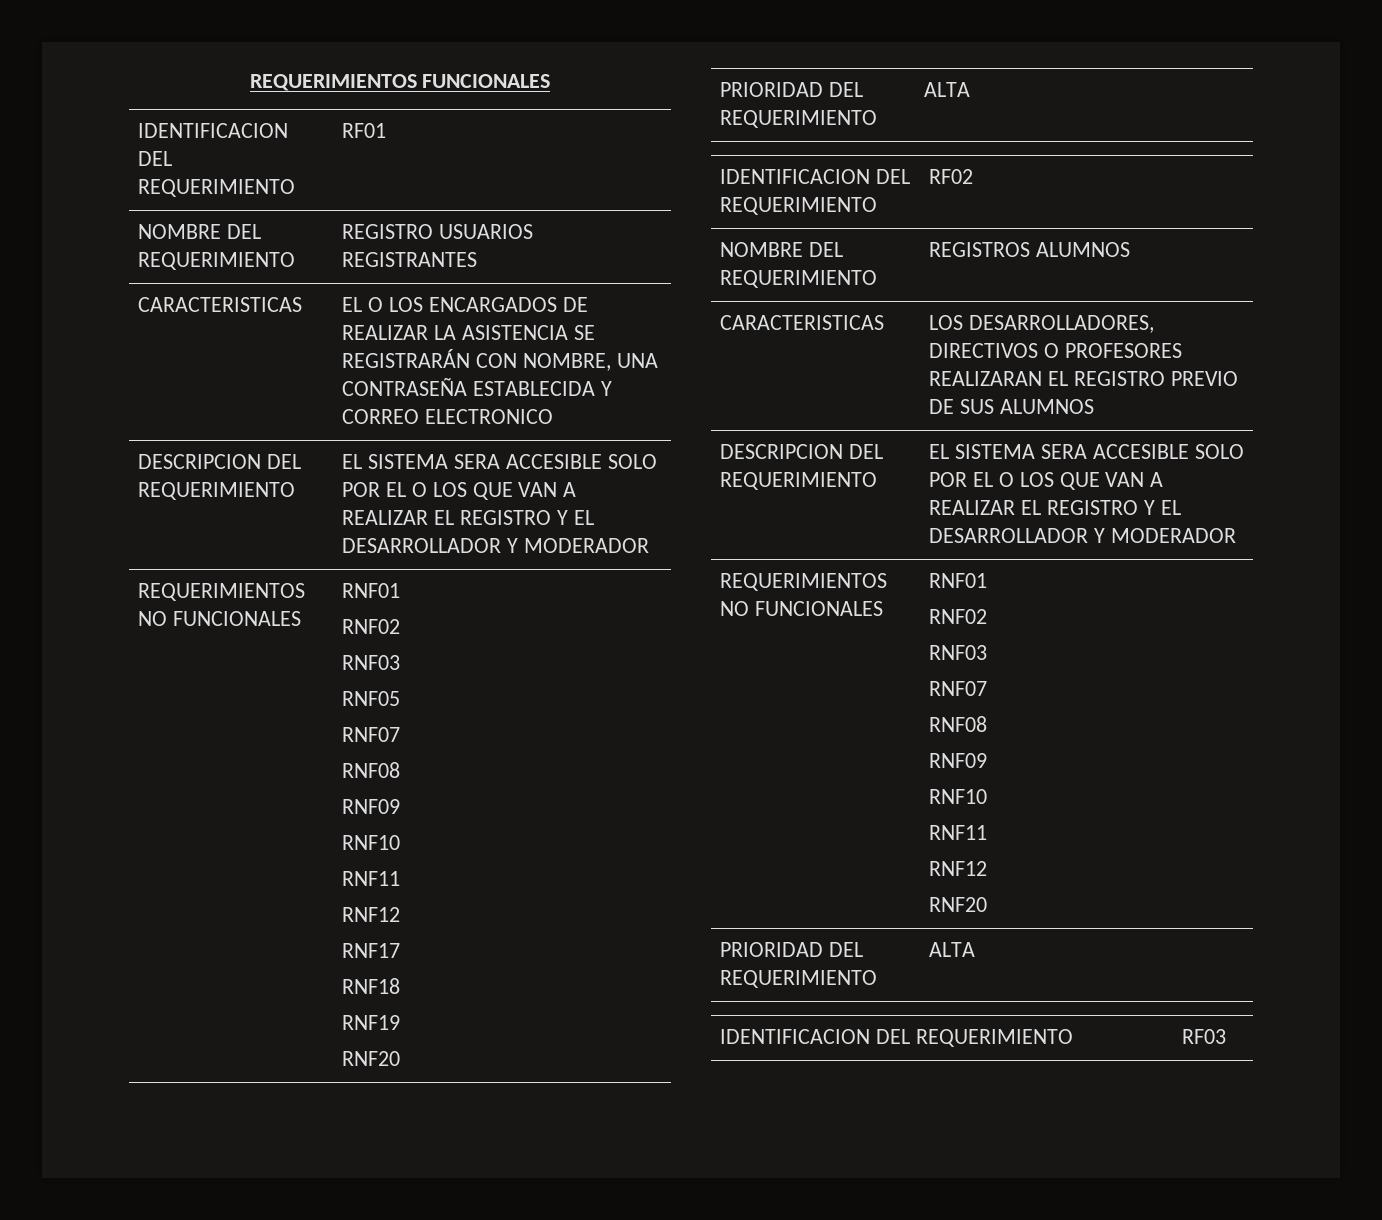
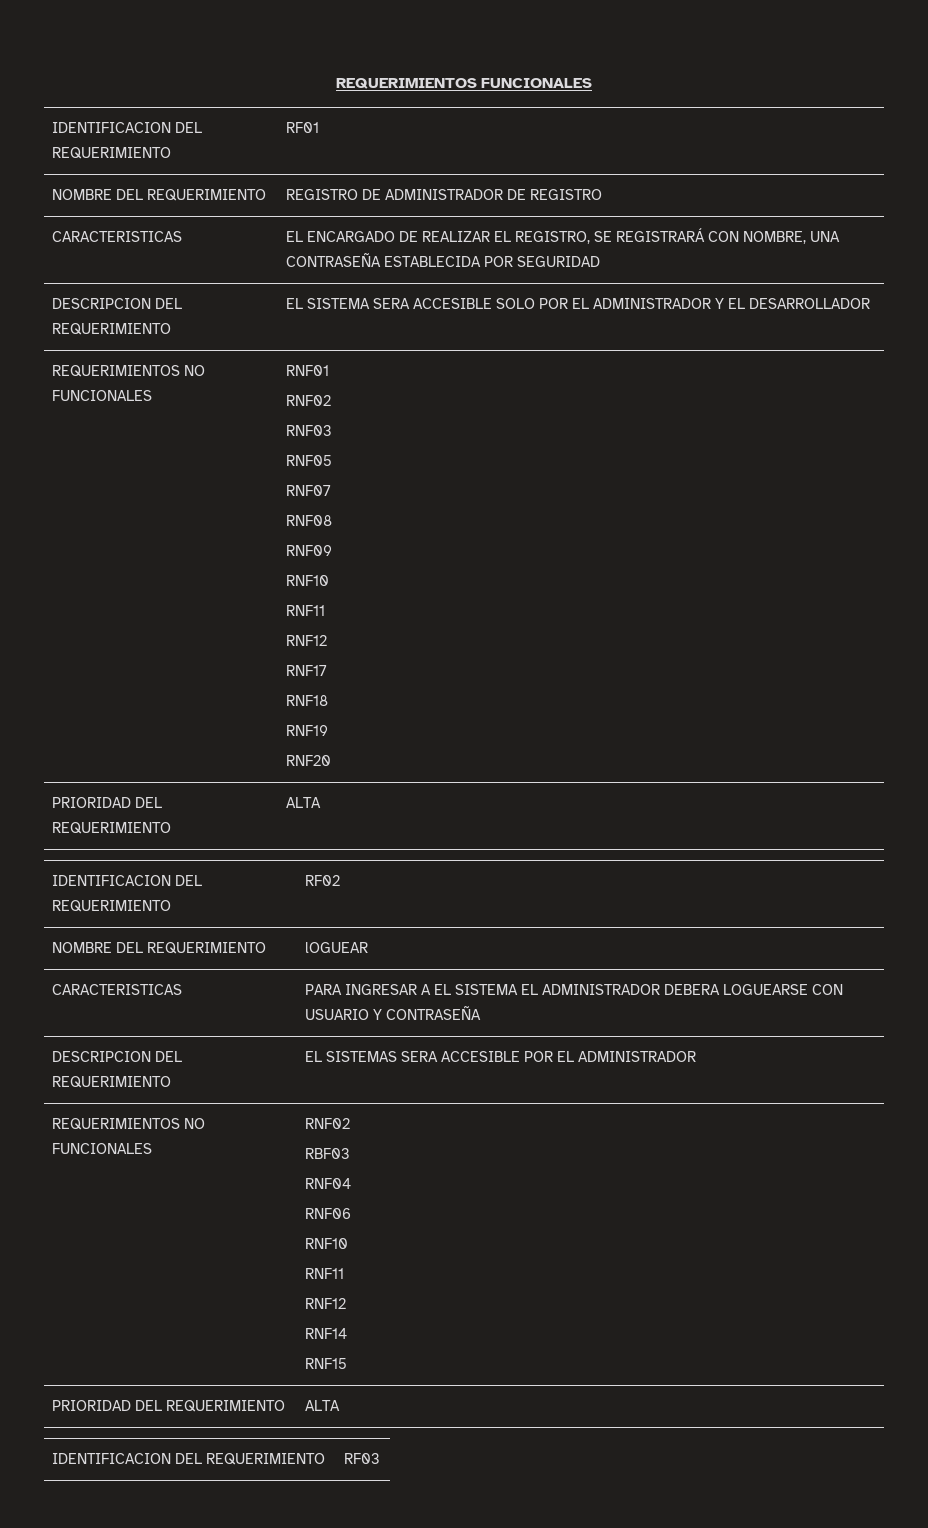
- NOMBRE DEL REQUERIMIENTO | REGISTRO USUARIOS REGISTRANTES
- CARACTERISTICAS | EL O LOS ENCARGADOS DE REALIZAR LA ASISTENCIA SE REGISTRARÁN CON NOMBRE, UNA CONTRASEÑA ESTABLECIDA Y CORREO ELECTRONICO
- DESCRIPCION DEL REQUERIMIENTO | EL SISTEMA SERA ACCESIBLE SOLO POR EL O LOS QUE VAN A REALIZAR EL REGISTRO Y EL DESARROLLADOR Y MODERADOR
+ NOMBRE DEL REQUERIMIENTO | REGISTRO DE ADMINISTRADOR DE REGISTRO
+ CARACTERISTICAS | EL ENCARGADO DE REALIZAR EL REGISTRO, SE REGISTRARÁ CON NOMBRE, UNA CONTRASEÑA ESTABLECIDA POR SEGURIDAD
+ DESCRIPCION DEL REQUERIMIENTO | EL SISTEMA SERA ACCESIBLE SOLO POR EL ADMINISTRADOR Y EL DESARROLLADOR
- NOMBRE DEL REQUERIMIENTO | REGISTROS ALUMNOS
- CARACTERISTICAS | LOS DESARROLLADORES, DIRECTIVOS O PROFESORES REALIZARAN EL REGISTRO PREVIO DE SUS ALUMNOS
- DESCRIPCION DEL REQUERIMIENTO | EL SISTEMA SERA ACCESIBLE SOLO POR EL O LOS QUE VAN A REALIZAR EL REGISTRO Y EL DESARROLLADOR Y MODERADOR
- REQUERIMIENTOS NO FUNCIONALES | RNF01
- RNF02
- RNF03
- RNF07
- RNF08
- RNF09
+ NOMBRE DEL REQUERIMIENTO | lOGUEAR
+ CARACTERISTICAS | PARA INGRESAR A EL SISTEMA EL ADMINISTRADOR DEBERA LOGUEARSE CON USUARIO Y CONTRASEÑA
+ DESCRIPCION DEL REQUERIMIENTO | EL SISTEMAS SERA ACCESIBLE POR EL ADMINISTRADOR
+ REQUERIMIENTOS NO FUNCIONALES | RNF02
+ RBF03
+ RNF04
+ RNF06
  RNF10
  RNF11
  RNF12
- RNF20
+ RNF14
+ RNF15

